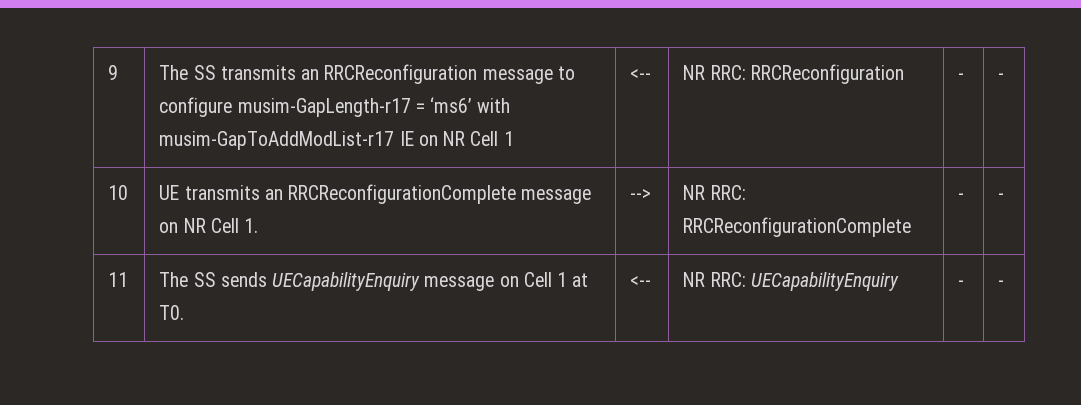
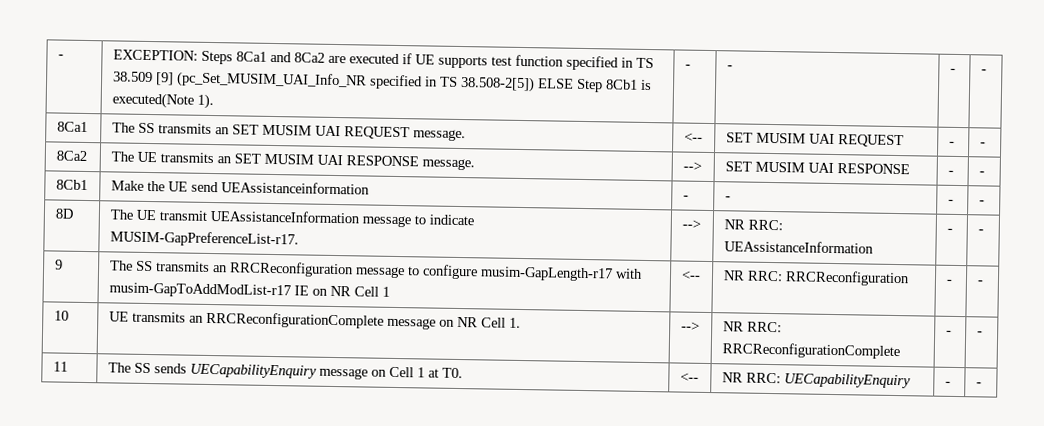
+ - | EXCEPTION: Steps 8Ca1 and 8Ca2 are executed if UE supports test function specified in TS 38.509 [9] (pc_Set_MUSIM_UAI_Info_NR specified in TS 38.508-2[5]) ELSE Step 8Cb1 is executed(Note 1). | - | - | - | -
+ 8Ca1 | The SS transmits an SET MUSIM UAI REQUEST message. | <-- | SET MUSIM UAI REQUEST | - | -
+ 8Ca2 | The UE transmits an SET MUSIM UAI RESPONSE message. | --> | SET MUSIM UAI RESPONSE | - | -
+ 8Cb1 | Make the UE send UEAssistanceinformation | - | - | - | -
+ 8D | The UE transmit UEAssistanceInformation message to indicate MUSIM-GapPreferenceList-r17. | --> | NR RRC: UEAssistanceInformation | - | -
- 9 | The SS transmits an RRCReconfiguration message to configure musim-GapLength-r17 = ‘ms6’ with musim-GapToAddModList-r17 IE on NR Cell 1 | <-- | NR RRC: RRCReconfiguration | - | -
+ 9 | The SS transmits an RRCReconfiguration message to configure musim-GapLength-r17 with musim-GapToAddModList-r17 IE on NR Cell 1 | <-- | NR RRC: RRCReconfiguration | - | -

